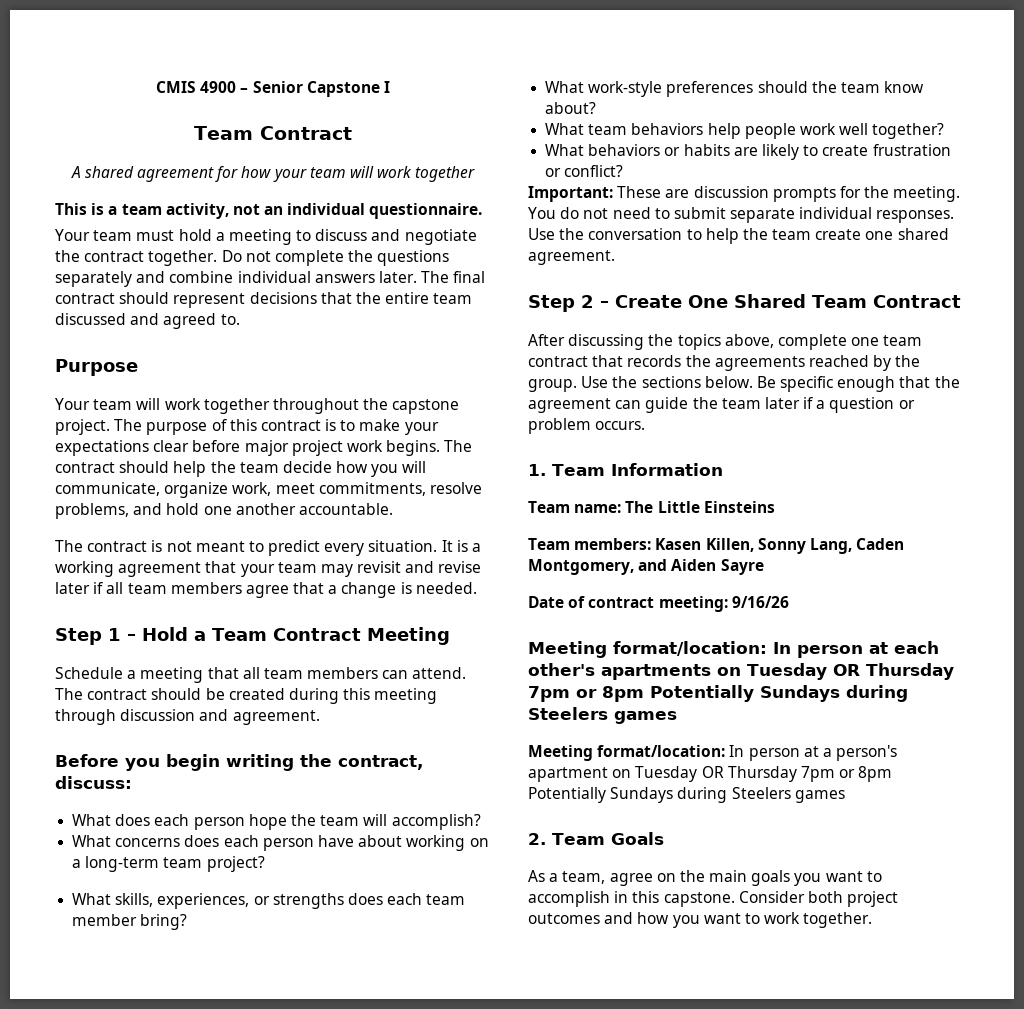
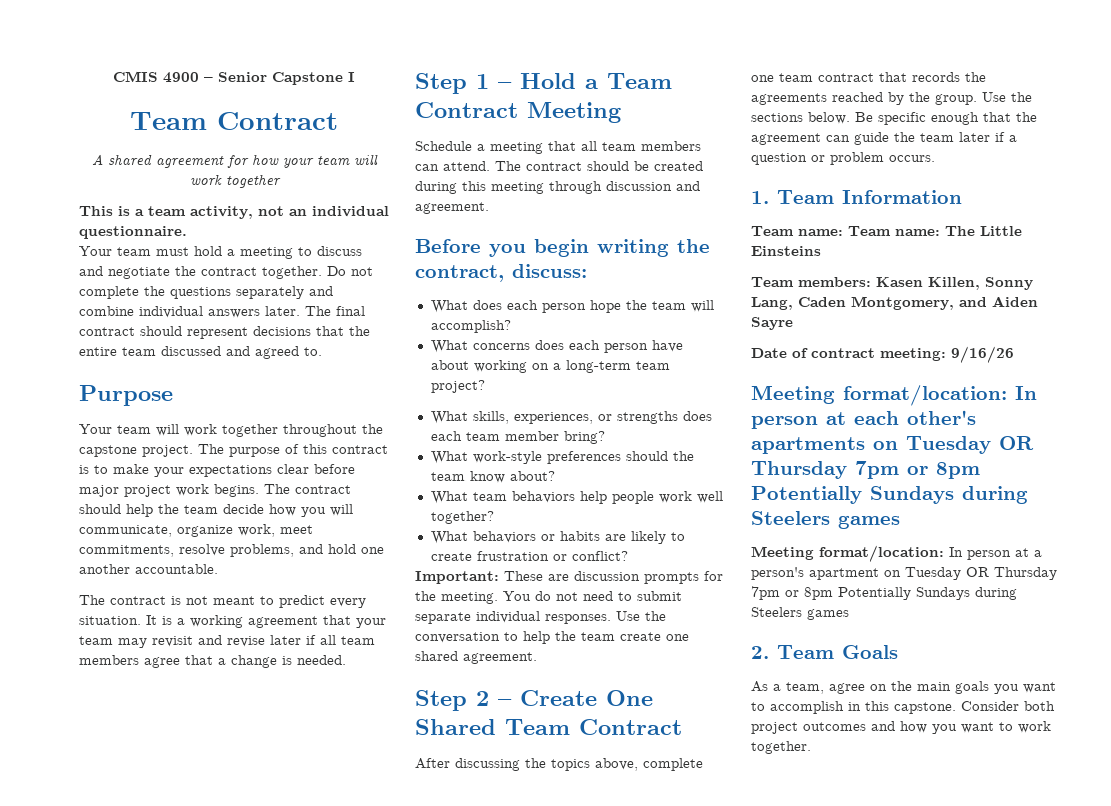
- Team name: The Little Einsteins
+ Team name: Team name: The Little Einsteins

